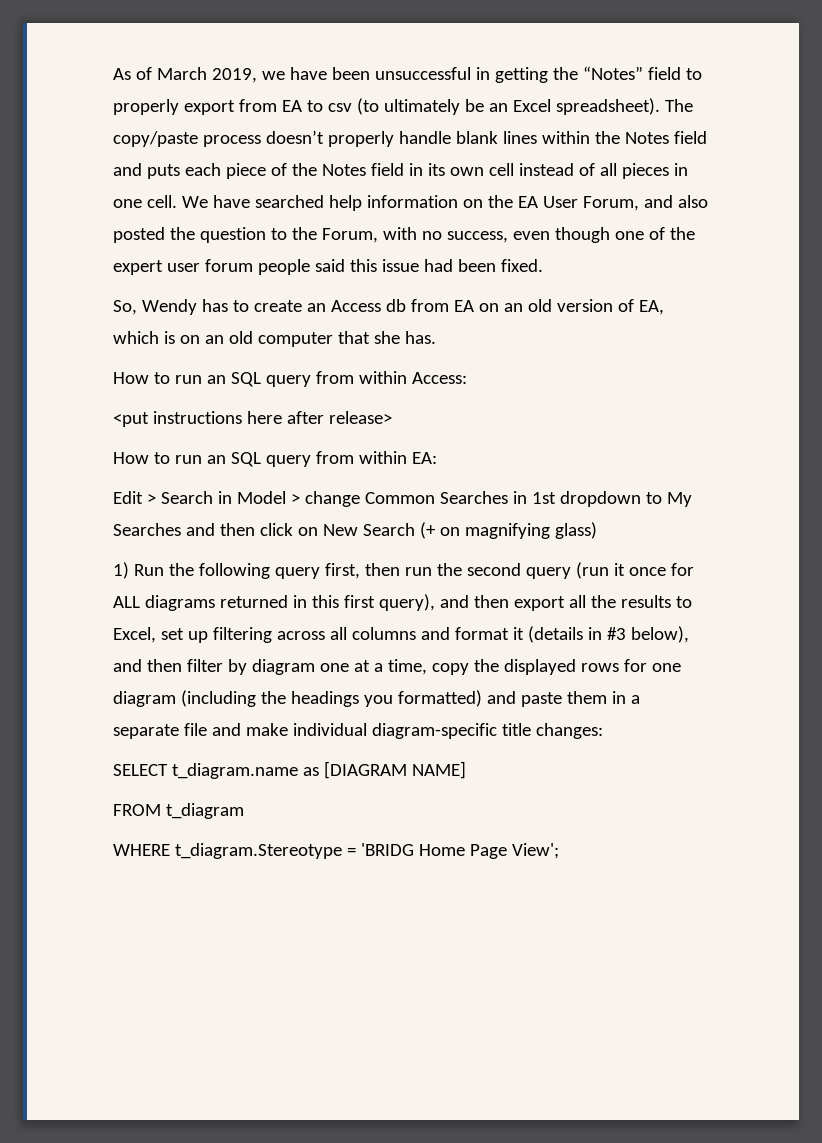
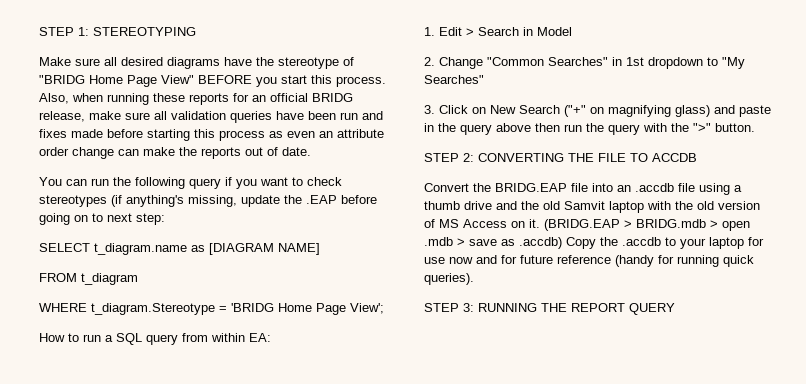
- As of March 2019, we have been unsuccessful in getting the “Notes” field to properly export from EA to csv (to ultimately be an Excel spreadsheet). The copy/paste process doesn’t properly handle blank lines within the Notes field and puts each piece of the Notes field in its own cell instead of all pieces in one cell. We have searched help information on the EA User Forum, and also posted the question to the Forum, with no success, even though one of the expert user forum people said this issue had been fixed.
- So, Wendy has to create an Access db from EA on an old version of EA, which is on an old computer that she has.
- How to run an SQL query from within Access:
- <put instructions here after release>
- How to run an SQL query from within EA:
- Edit > Search in Model > change Common Searches in 1st dropdown to My Searches and then click on New Search (+ on magnifying glass)
- 1) Run the following query first, then run the second query (run it once for ALL diagrams returned in this first query), and then export all the results to Excel, set up filtering across all columns and format it (details in #3 below), and then filter by diagram one at a time, copy the displayed rows for one diagram (including the headings you formatted) and paste them in a separate file and make individual diagram-specific title changes:
+ STEP 1: STEREOTYPING
+ Make sure all desired diagrams have the stereotype of "BRIDG Home Page View" BEFORE you start this process. Also, when running these reports for an official BRIDG release, make sure all validation queries have been run and fixes made before starting this process as even an attribute order change can make the reports out of date.
+ You can run the following query if you want to check stereotypes (if anything's missing, update the .EAP before going on to next step:
+ How to run a SQL query from within EA:
+ 1. Edit > Search in Model
+ 2. Change "Common Searches" in 1st dropdown to "My Searches"
+ 3. Click on New Search ("+" on magnifying glass) and paste in the query above then run the query with the ">" button.
+ STEP 2: CONVERTING THE FILE TO ACCDB
+ Convert the BRIDG.EAP file into an .accdb file using a thumb drive and the old Samvit laptop with the old version of MS Access on it. (BRIDG.EAP > BRIDG.mdb > open .mdb > save as .accdb) Copy the .accdb to your laptop for use now and for future reference (handy for running quick queries).
+ STEP 3: RUNNING THE REPORT QUERY

